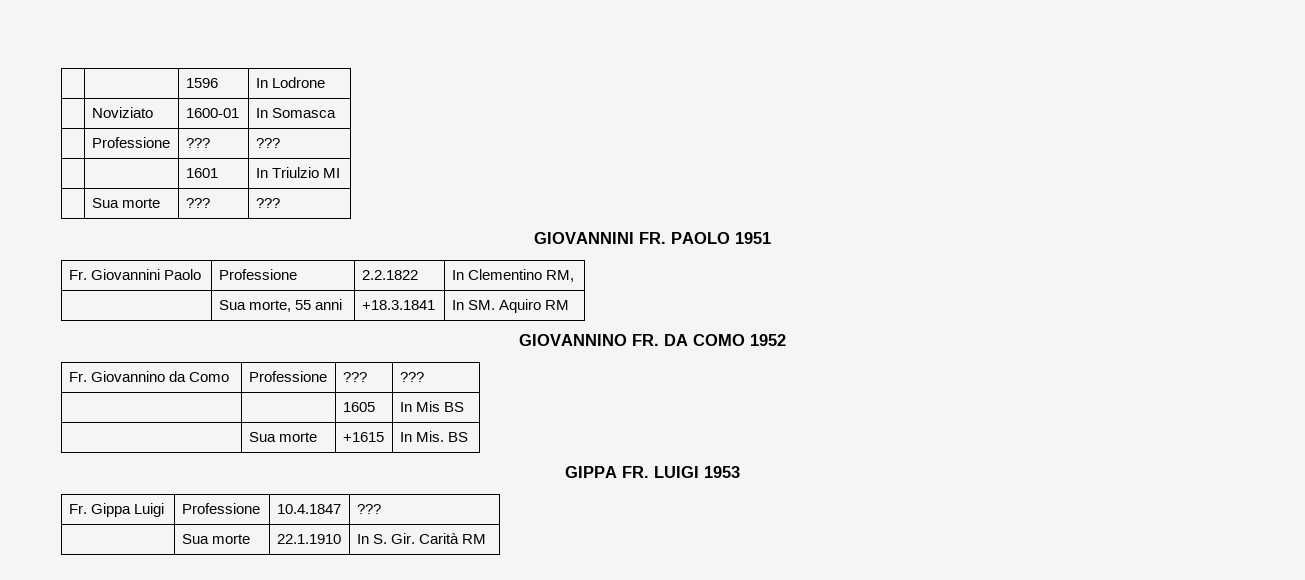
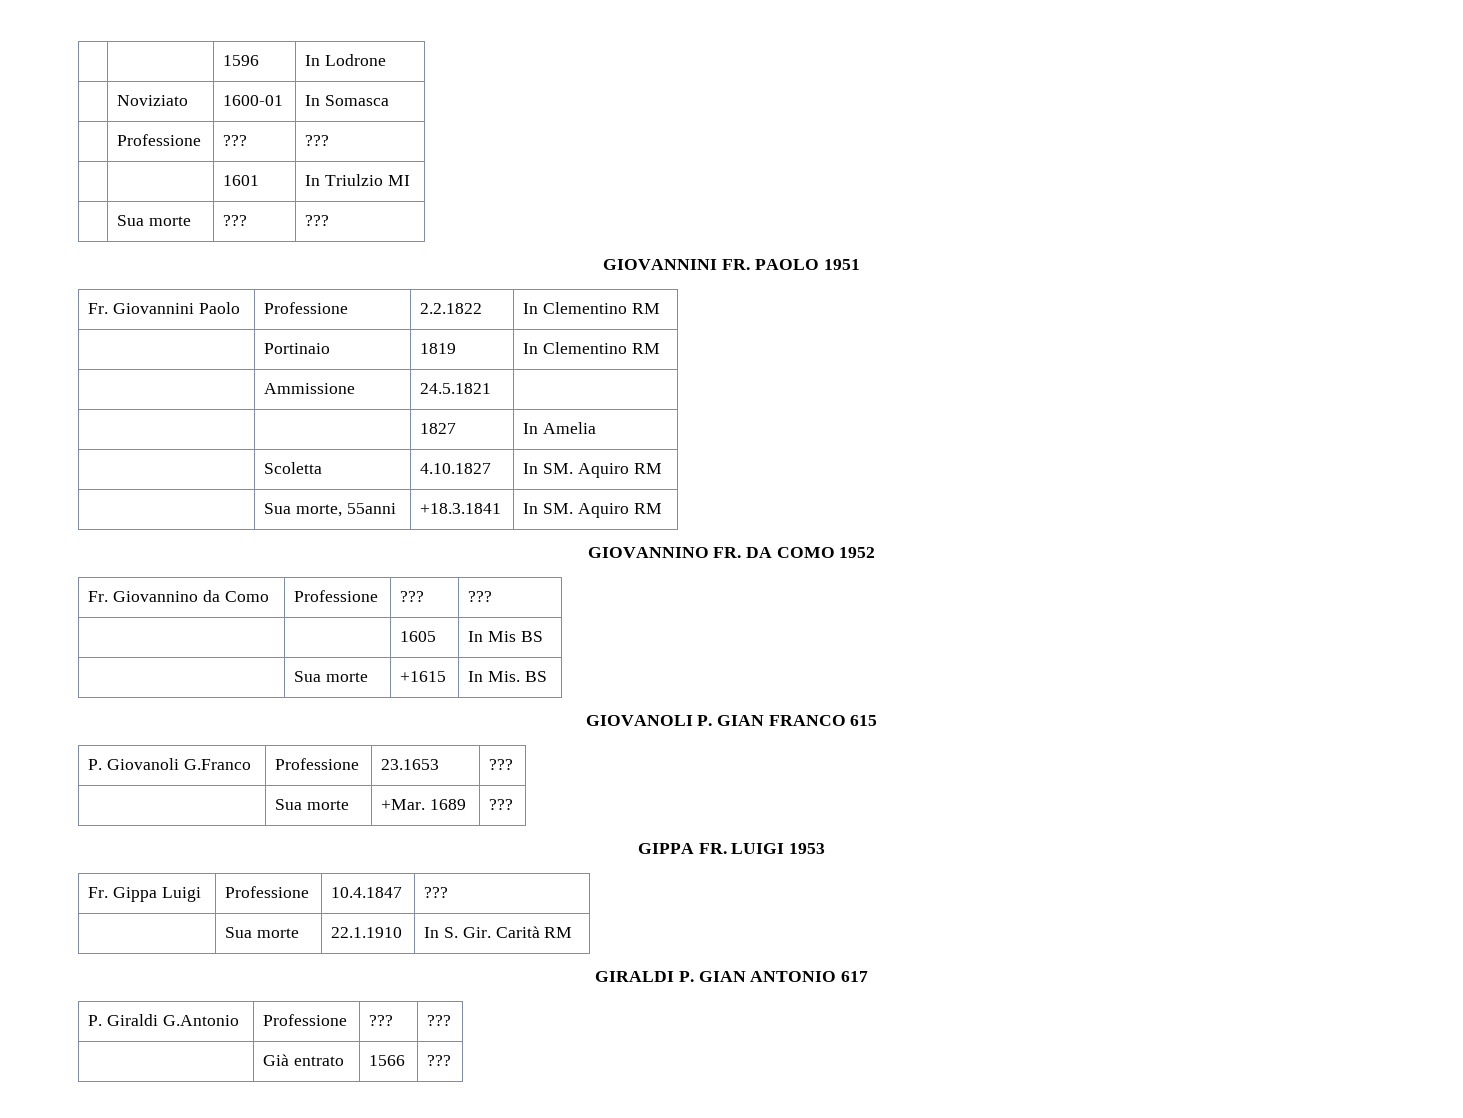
- Fr. Giovannini Paolo | Professione | 2.2.1822 | In Clementino RM,
+ Fr. Giovannini Paolo | Professione | 2.2.1822 | In Clementino RM
+ | Portinaio | 1819 | In Clementino RM
+ | Ammissione | 24.5.1821 |
+ | | 1827 | In Amelia
+ | Scoletta | 4.10.1827 | In SM. Aquiro RM
- | Sua morte, 55 anni | +18.3.1841 | In SM. Aquiro RM
+ | Sua morte, 55anni | +18.3.1841 | In SM. Aquiro RM
+ GIOVANOLI P. GIAN FRANCO 615
+ P. Giovanoli G.Franco | Professione | 23.1653 | ???
+ | Sua morte | +Mar. 1689 | ???
+ GIRALDI P. GIAN ANTONIO 617
+ P. Giraldi G.Antonio | Professione | ??? | ???
+ | Già entrato | 1566 | ???

